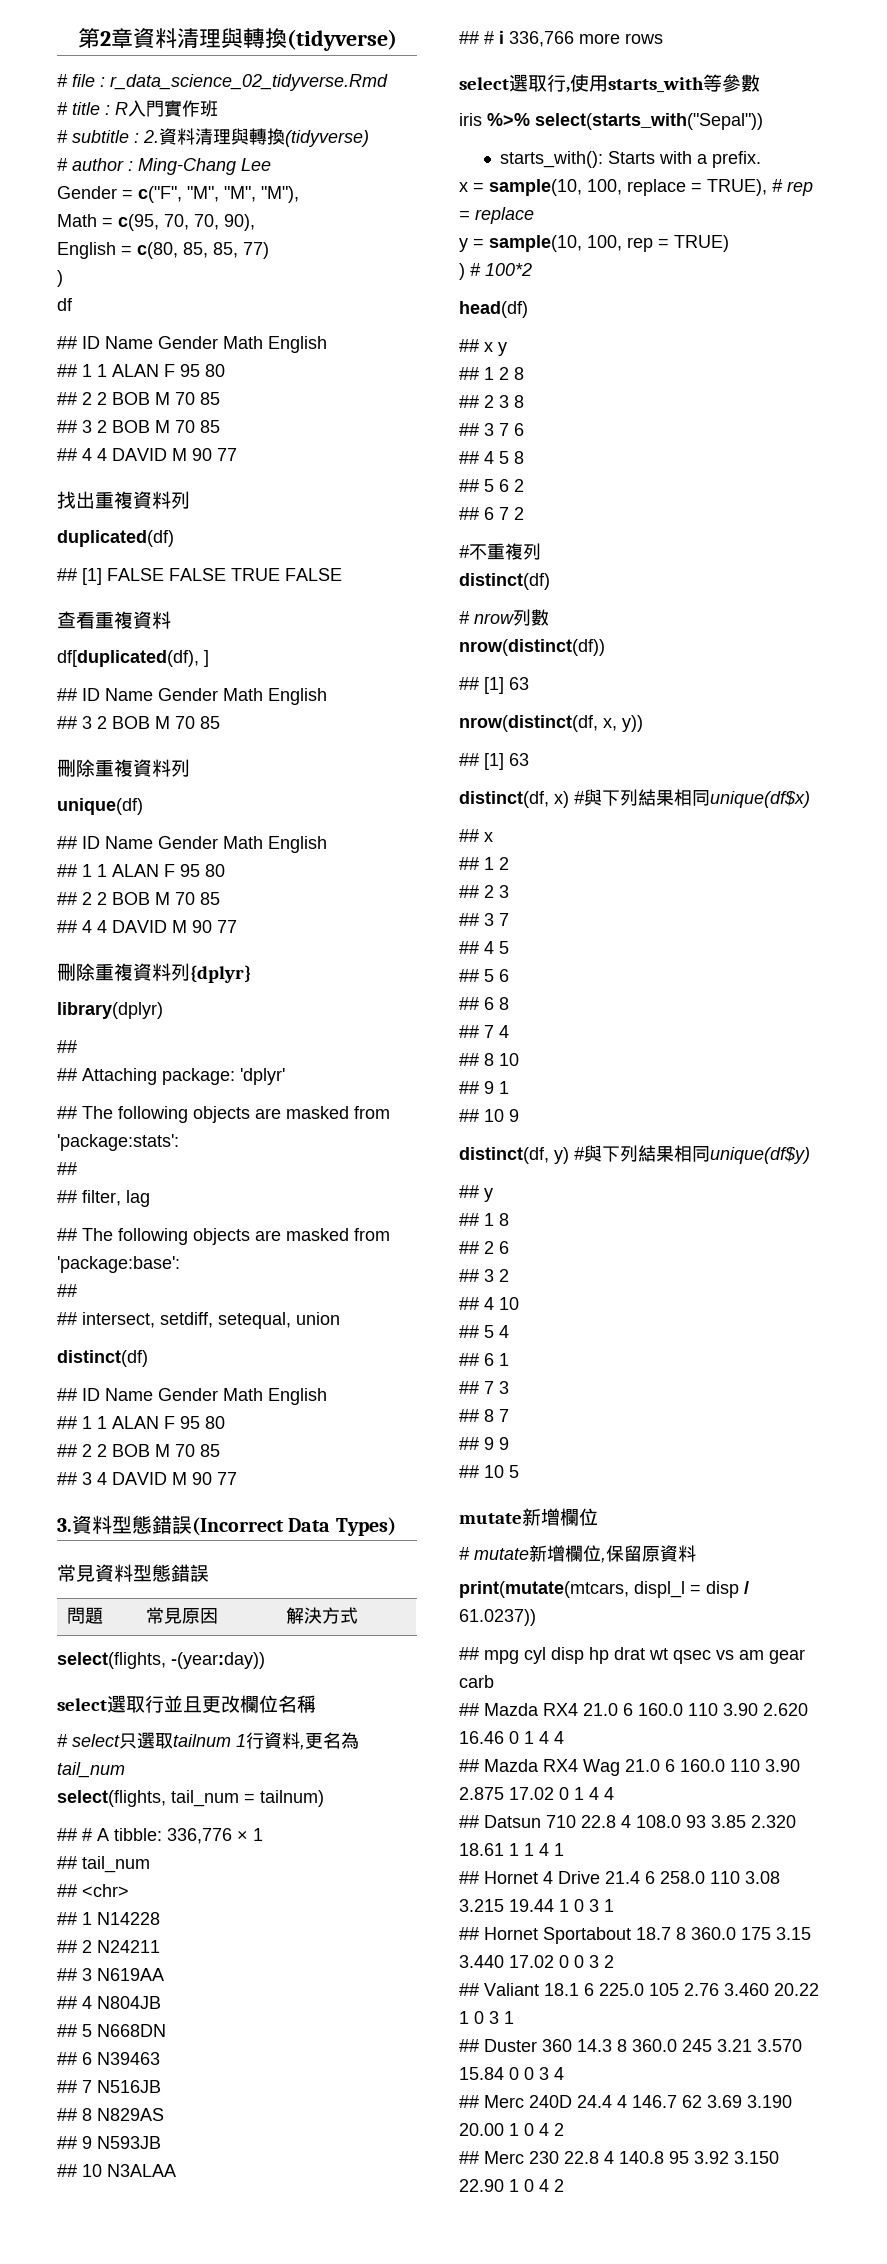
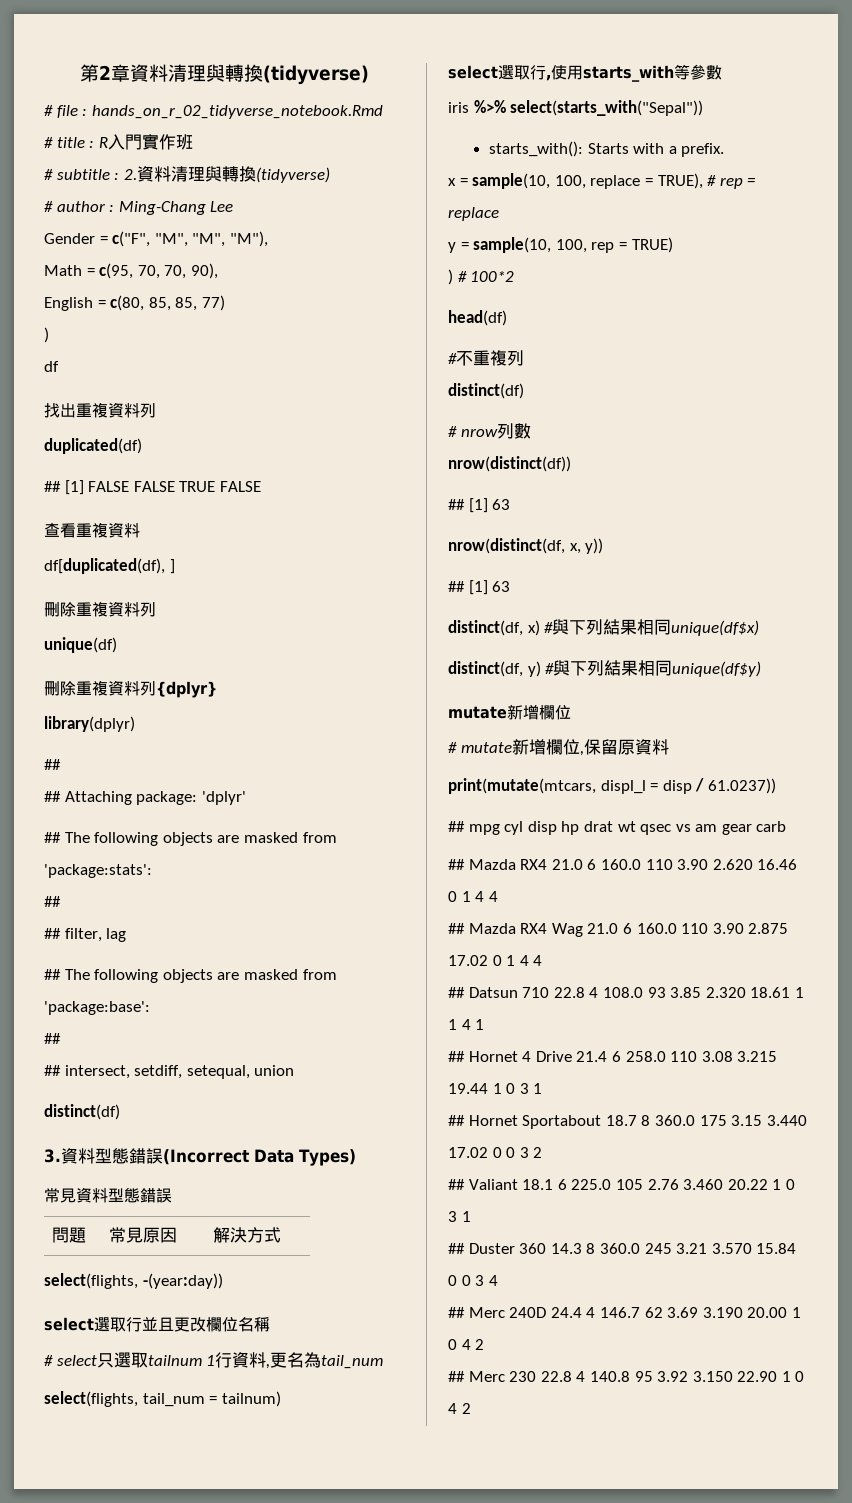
- # file : r_data_science_02_tidyverse.Rmd
+ # file : hands_on_r_02_tidyverse_notebook.Rmd
  df
- ## ID Name Gender Math English
- ## 1 1 ALAN F 95 80
- ## 2 2 BOB M 70 85
- ## 3 2 BOB M 70 85
- ## 4 4 DAVID M 90 77
  df[duplicated(df), ]
- ## ID Name Gender Math English
- ## 3 2 BOB M 70 85
  unique(df)
- ## ID Name Gender Math English
- ## 1 1 ALAN F 95 80
- ## 2 2 BOB M 70 85
- ## 4 4 DAVID M 90 77
  ## intersect, setdiff, setequal, union
  distinct(df)
- ## ID Name Gender Math English
- ## 1 1 ALAN F 95 80
- ## 2 2 BOB M 70 85
- ## 3 4 DAVID M 90 77
- ## # A tibble: 336,776 × 1
- ## tail_num
- ## <chr>
- ## 1 N14228
- ## 2 N24211
- ## 3 N619AA
- ## 4 N804JB
- ## 5 N668DN
- ## 6 N39463
- ## 7 N516JB
- ## 8 N829AS
- ## 9 N593JB
- ## 10 N3ALAA
- ## # ℹ 336,766 more rows
- ## x y
- ## 1 2 8
- ## 2 3 8
- ## 3 7 6
- ## 4 5 8
- ## 5 6 2
- ## 6 7 2
  distinct(df, x) #與下列結果相同unique(df$x)
- ## x
- ## 1 2
- ## 2 3
- ## 3 7
- ## 4 5
- ## 5 6
- ## 6 8
- ## 7 4
- ## 8 10
- ## 9 1
- ## 10 9
- ## y
- ## 1 8
- ## 2 6
- ## 3 2
- ## 4 10
- ## 5 4
- ## 6 1
- ## 7 3
- ## 8 7
- ## 9 9
- ## 10 5

